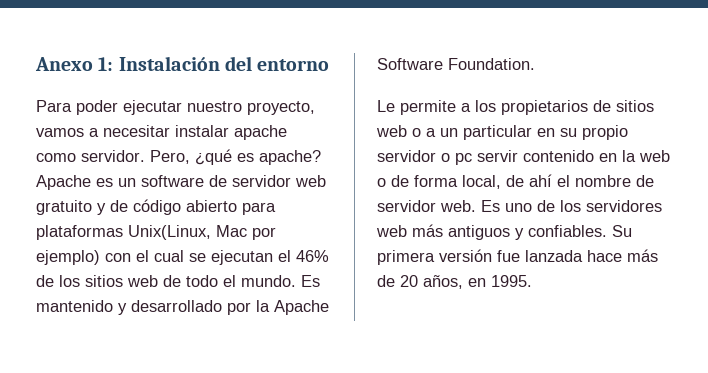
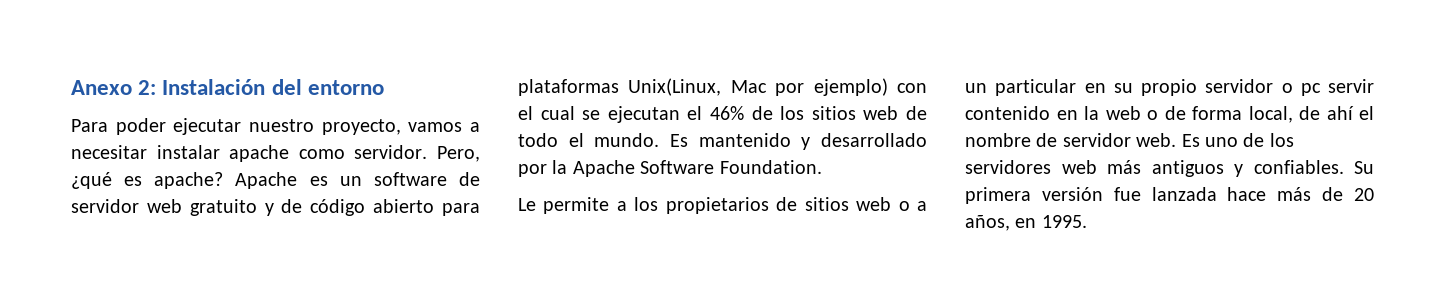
- Anexo 1: Instalación del entorno
+ Anexo 2: Instalación del entorno

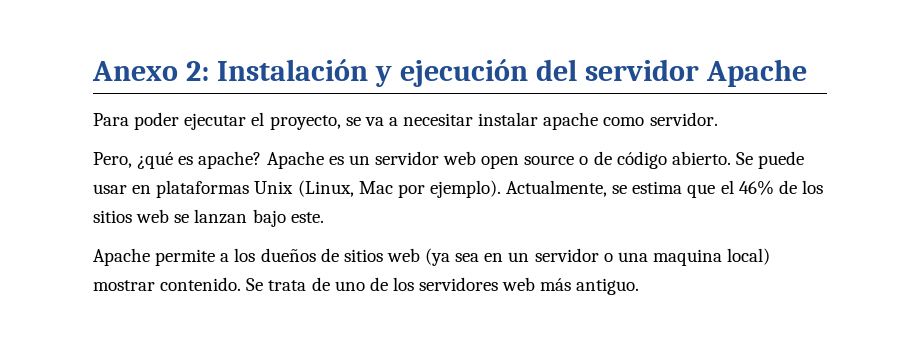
- Anexo 2: Instalación del entorno
+ Anexo 2: Instalación y ejecución del servidor Apache
- Para poder ejecutar nuestro proyecto, vamos a necesitar instalar apache como servidor. Pero, ¿qué es apache?
+ Para poder ejecutar el proyecto, se va a necesitar instalar apache como servidor.
+ Pero, ¿qué es apache?
- Apache es un software de servidor web gratuito y de código abierto para plataformas Unix(Linux, Mac por ejemplo) con el cual se ejecutan el 46% de los sitios web de todo el mundo. Es mantenido y desarrollado por la Apache Software Foundation.
- Le permite a los propietarios de sitios web o a un particular en su propio servidor o pc servir contenido en la web o de forma local, de ahí el nombre de servidor web. Es uno de los servidores web más antiguos y confiables. Su primera versión fue lanzada hace más de 20 años, en 1995.
+ Apache es un servidor web open source o de código abierto. Se puede usar en plataformas Unix (Linux, Mac por ejemplo). Actualmente, se estima que el 46% de los sitios web se lanzan bajo este.
+ Apache permite a los dueños de sitios web (ya sea en un servidor o una maquina local) mostrar contenido. Se trata de uno de los servidores web más antiguo.

